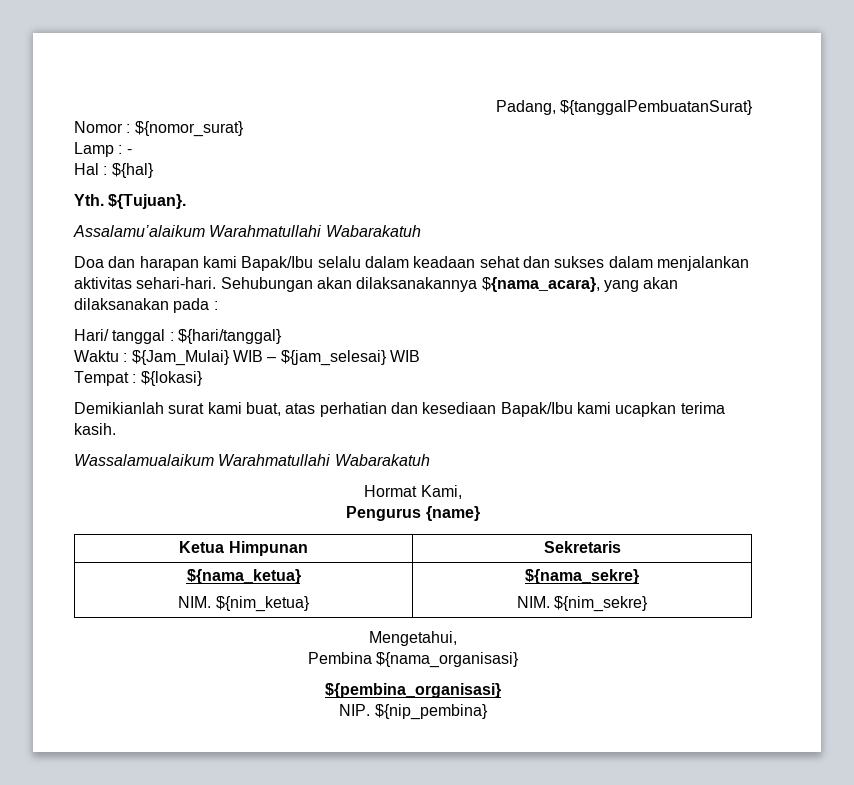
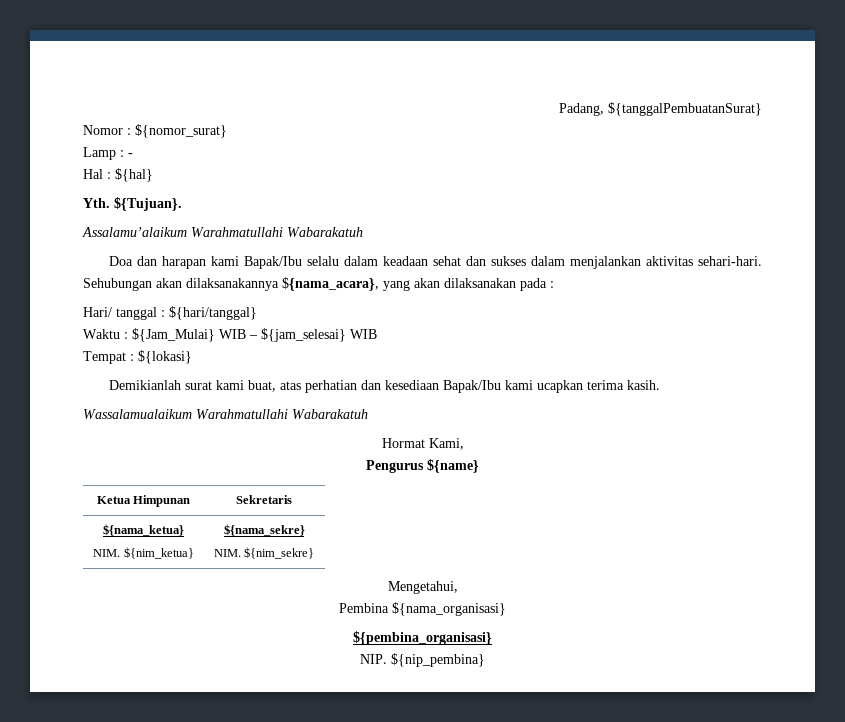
- Pengurus {name}
+ Pengurus ${name}

